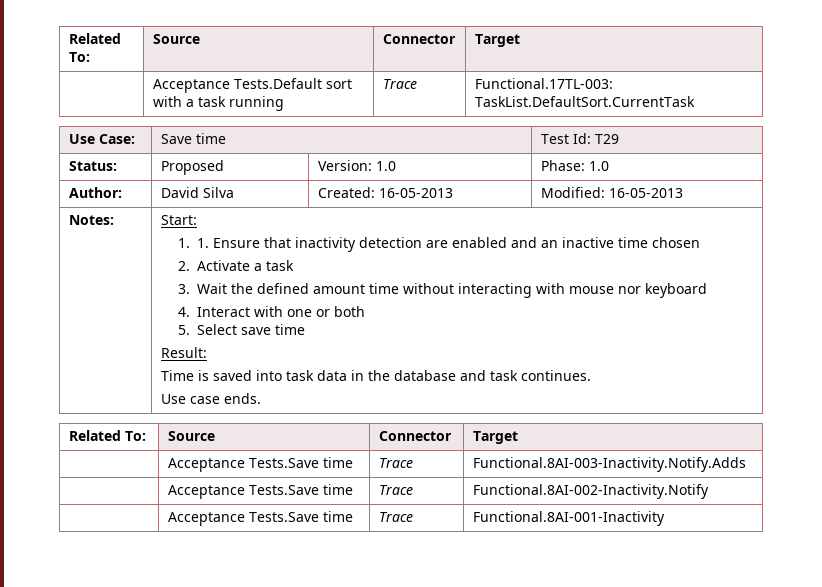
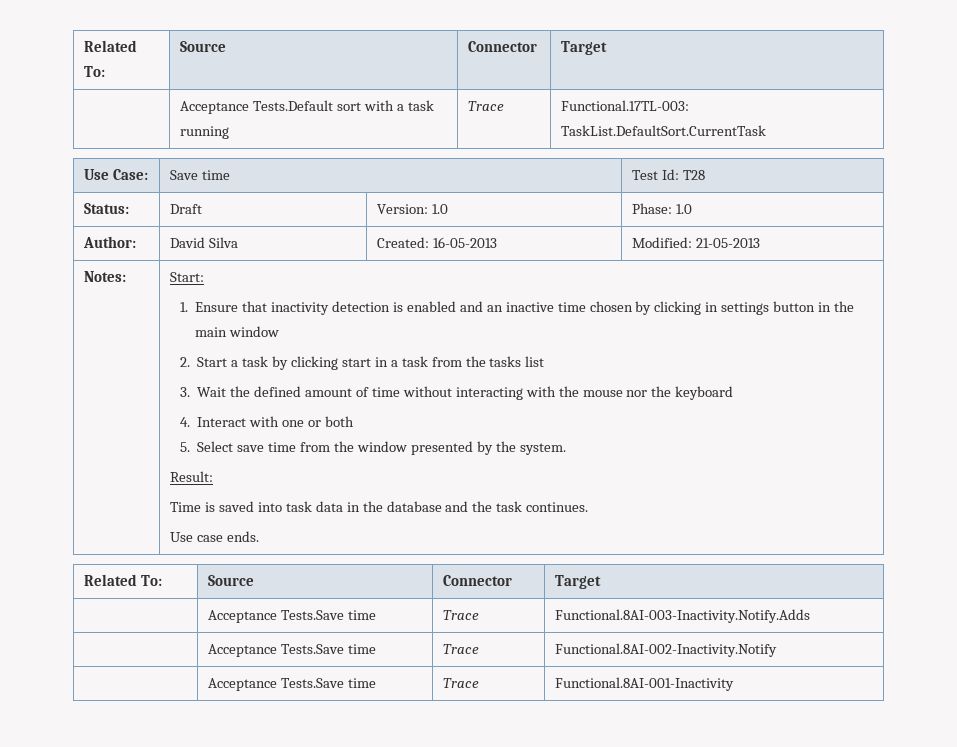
- Use Case: | Save time | Test Id: T29
+ Use Case: | Save time | Test Id: T28
- Status: | Proposed | Version: 1.0 | Phase: 1.0
+ Status: | Draft | Version: 1.0 | Phase: 1.0
- Author: | David Silva | Created: 16-05-2013 | Modified: 16-05-2013
+ Author: | David Silva | Created: 16-05-2013 | Modified: 21-05-2013
- 1. 1. Ensure that inactivity detection are enabled and an inactive time chosen
+ 1. Ensure that inactivity detection is enabled and an inactive time chosen by clicking in settings button in the main window
- 2. Activate a task
+ 2. Start a task by clicking start in a task from the tasks list
- 3. Wait the defined amount time without interacting with mouse nor keyboard
+ 3. Wait the defined amount of time without interacting with the mouse nor the keyboard
- 5. Select save time
+ 5. Select save time from the window presented by the system.
- Time is saved into task data in the database and task continues.
+ Time is saved into task data in the database and the task continues.

